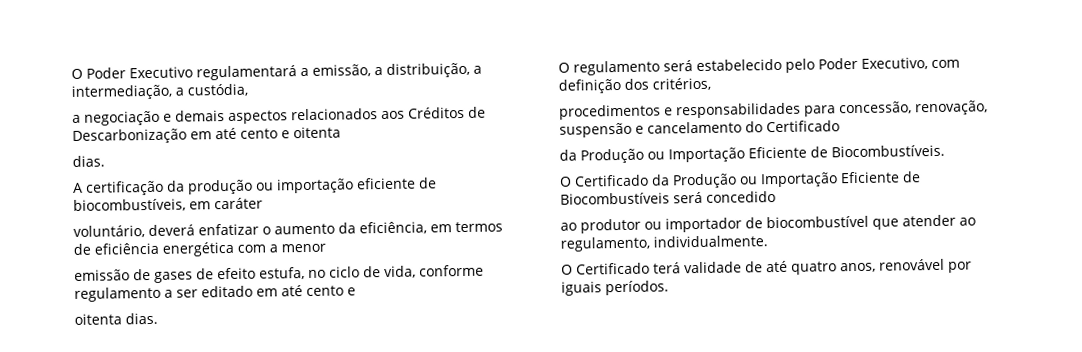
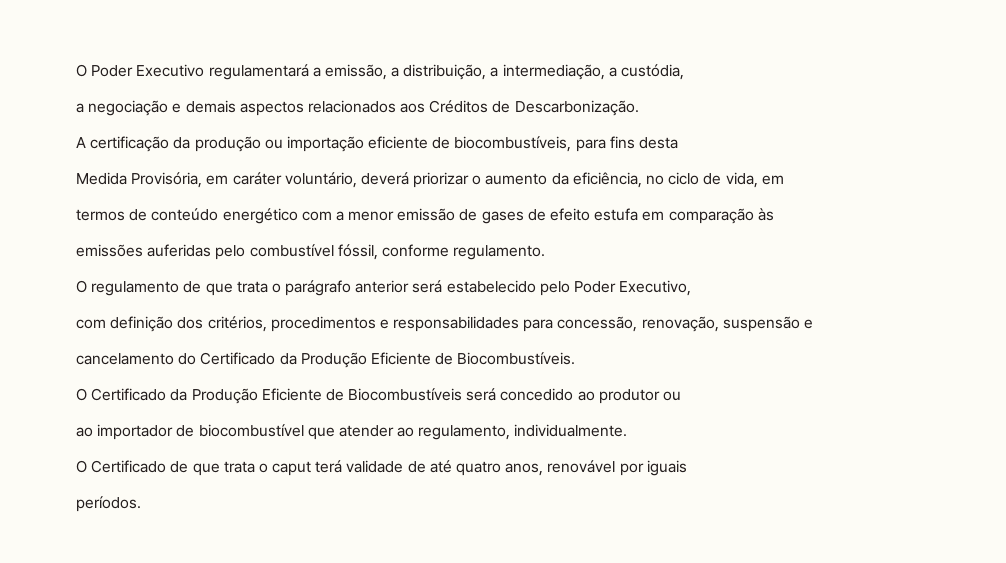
- a negociação e demais aspectos relacionados aos Créditos de Descarbonização em até cento e oitenta
- dias.
+ a negociação e demais aspectos relacionados aos Créditos de Descarbonização.
- A certificação da produção ou importação eficiente de biocombustíveis, em caráter
- voluntário, deverá enfatizar o aumento da eficiência, em termos de eficiência energética com a menor
- emissão de gases de efeito estufa, no ciclo de vida, conforme regulamento a ser editado em até cento e
- oitenta dias.
- O regulamento será estabelecido pelo Poder Executivo, com definição dos critérios,
- procedimentos e responsabilidades para concessão, renovação, suspensão e cancelamento do Certificado
- da Produção ou Importação Eficiente de Biocombustíveis.
+ A certificação da produção ou importação eficiente de biocombustíveis, para fins desta
+ Medida Provisória, em caráter voluntário, deverá priorizar o aumento da eficiência, no ciclo de vida, em
+ termos de conteúdo energético com a menor emissão de gases de efeito estufa em comparação às
+ emissões auferidas pelo combustível fóssil, conforme regulamento.
+ O regulamento de que trata o parágrafo anterior será estabelecido pelo Poder Executivo,
+ com definição dos critérios, procedimentos e responsabilidades para concessão, renovação, suspensão e
+ cancelamento do Certificado da Produção Eficiente de Biocombustíveis.
- O Certificado da Produção ou Importação Eficiente de Biocombustíveis será concedido
- ao produtor ou importador de biocombustível que atender ao regulamento, individualmente.
+ O Certificado da Produção Eficiente de Biocombustíveis será concedido ao produtor ou
+ ao importador de biocombustível que atender ao regulamento, individualmente.
- O Certificado terá validade de até quatro anos, renovável por iguais períodos.
+ O Certificado de que trata o caput terá validade de até quatro anos, renovável por iguais
+ períodos.

